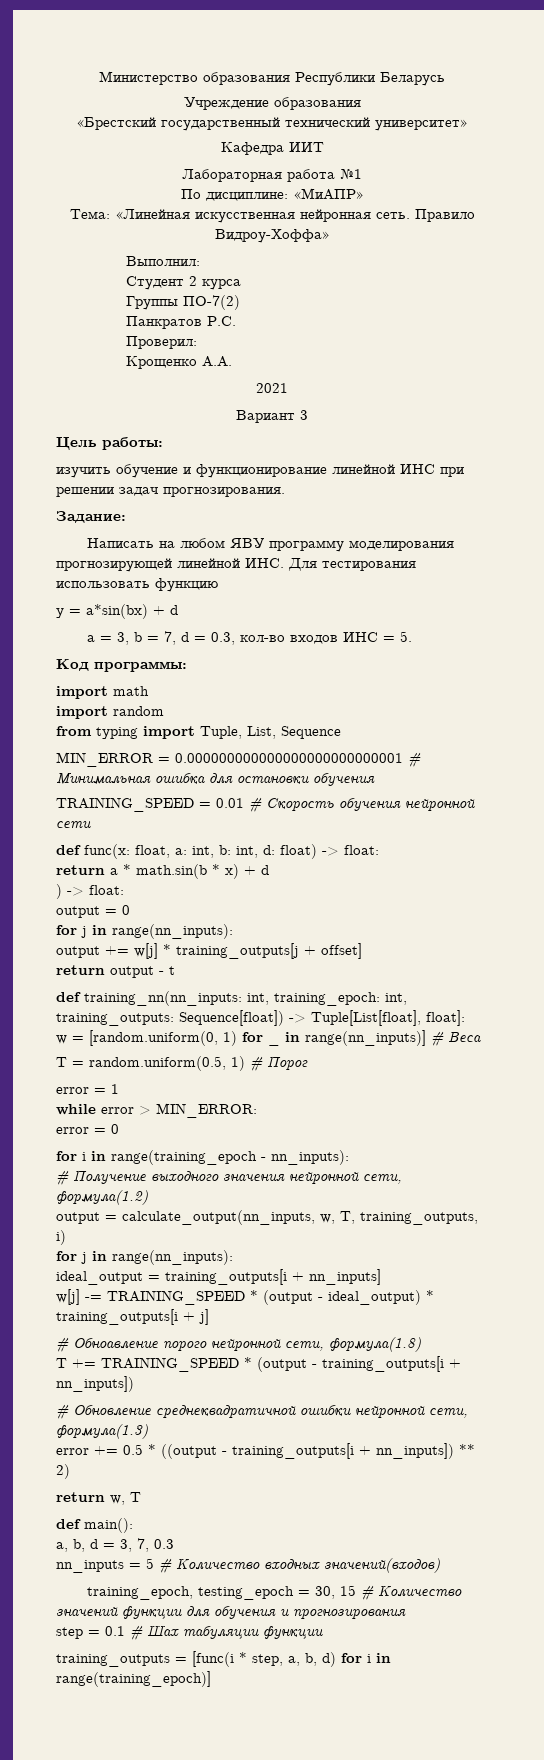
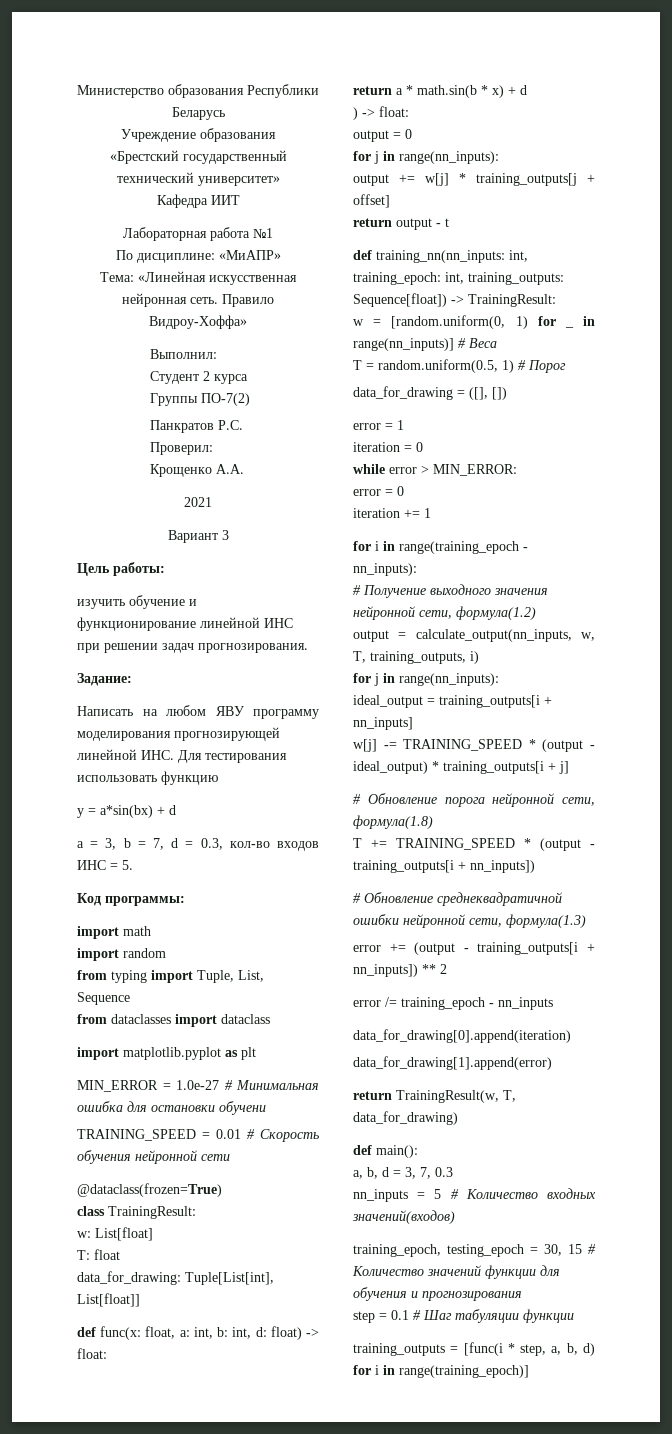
+ from dataclasses import dataclass
+ import matplotlib.pyplot as plt
- MIN_ERROR = 0.000000000000000000000000001 # Минимальная ошибка для остановки обучения
+ MIN_ERROR = 1.0e-27 # Минимальная ошибка для остановки обучени
+ @dataclass(frozen=True)
+ class TrainingResult:
+ w: List[float]
+ T: float
+ data_for_drawing: Tuple[List[int], List[float]]
- def training_nn(nn_inputs: int, training_epoch: int, training_outputs: Sequence[float]) -> Tuple[List[float], float]:
+ def training_nn(nn_inputs: int, training_epoch: int, training_outputs: Sequence[float]) -> TrainingResult:
+ data_for_drawing = ([], [])
+ iteration = 0
+ iteration += 1
- # Обноавление порого нейронной сети, формула(1.8)
+ # Обновление порога нейронной сети, формула(1.8)
- error += 0.5 * ((output - training_outputs[i + nn_inputs]) ** 2)
- return w, T
+ error += (output - training_outputs[i + nn_inputs]) ** 2
+ error /= training_epoch - nn_inputs
+ data_for_drawing[0].append(iteration)
+ data_for_drawing[1].append(error)
+ return TrainingResult(w, T, data_for_drawing)
- step = 0.1 # Шах табуляции функции
+ step = 0.1 # Шаг табуляции функции

